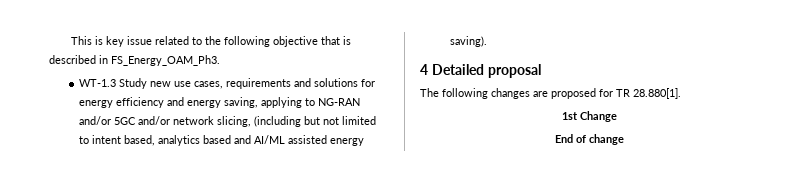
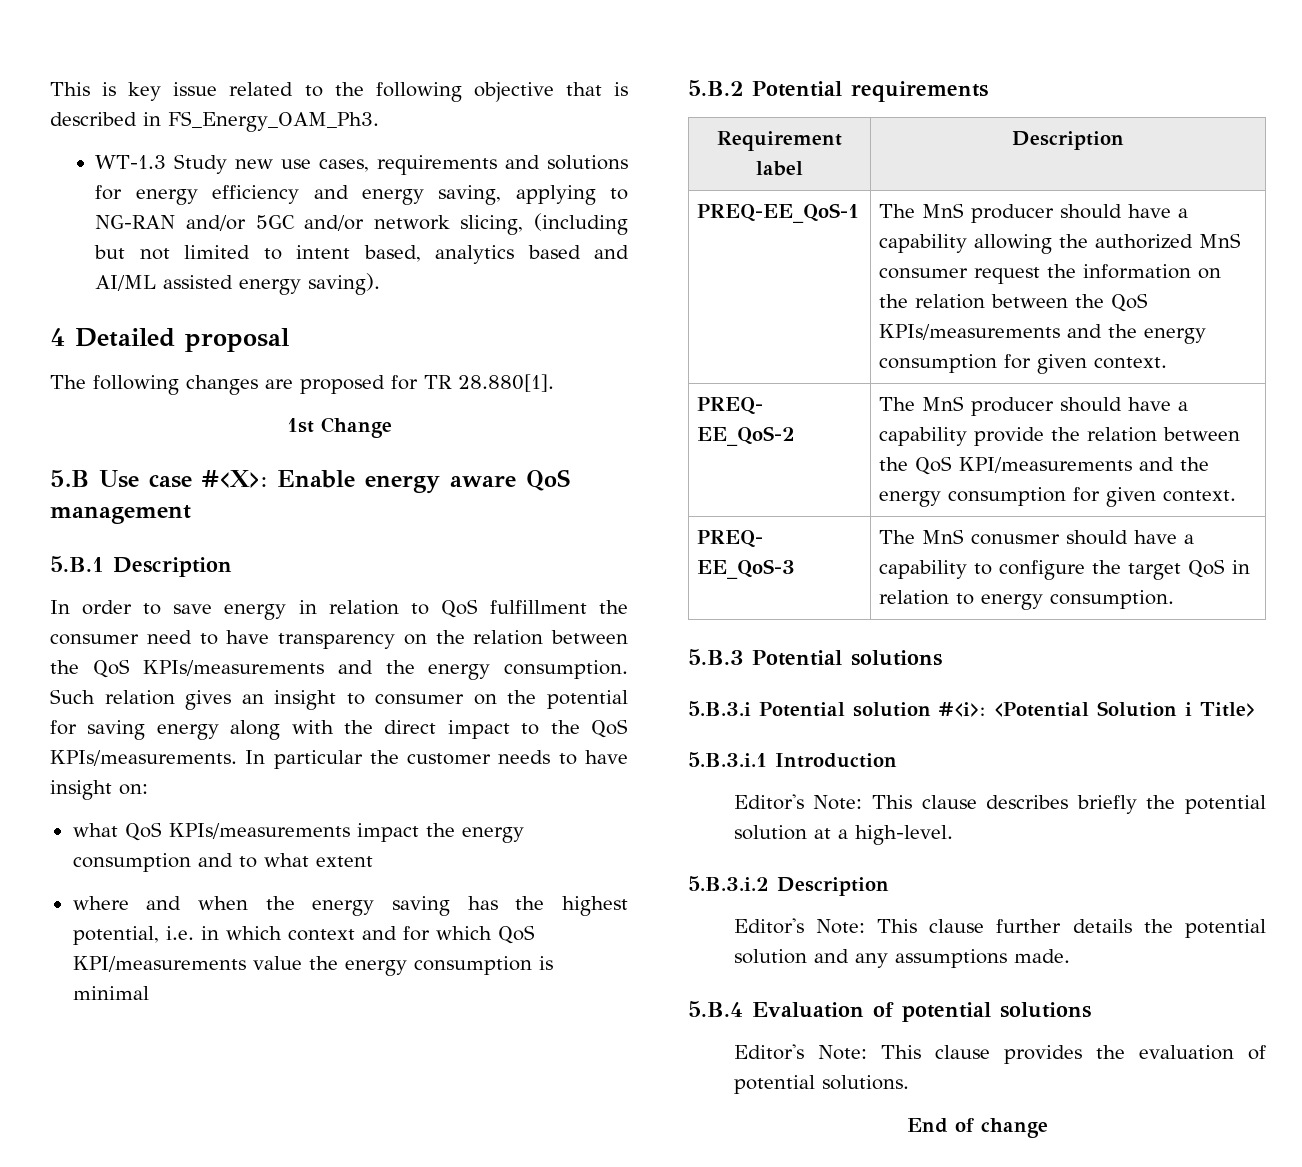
+ 5.B Use case #<X>: Enable energy aware QoS management
+ 5.B.1 Description
+ In order to save energy in relation to QoS fulfillment the consumer need to have transparency on the relation between the QoS KPIs/measurements and the energy consumption. Such relation gives an insight to consumer on the potential for saving energy along with the direct impact to the QoS KPIs/measurements. In particular the customer needs to have insight on:
+ what QoS KPIs/measurements impact the energy consumption and to what extent
+ where and when the energy saving has the highest potential, i.e. in which context and for which QoS KPI/measurements value the energy consumption is minimal
+ 5.B.2 Potential requirements
+ Requirement label | Description
+ PREQ-EE_QoS-1 | The MnS producer should have a capability allowing the authorized MnS consumer request the information on the relation between the QoS KPIs/measurements and the energy consumption for given context.
+ PREQ- EE_QoS-2 | The MnS producer should have a capability provide the relation between the QoS KPI/measurements and the energy consumption for given context.
+ PREQ- EE_QoS-3 | The MnS conusmer should have a capability to configure the target QoS in relation to energy consumption.
+ 5.B.3 Potential solutions
+ 5.B.3.i Potential solution #<i>: <Potential Solution i Title>
+ 5.B.3.i.1 Introduction
+ Editor's Note: This clause describes briefly the potential solution at a high-level.
+ 5.B.3.i.2 Description
+ Editor's Note: This clause further details the potential solution and any assumptions made.
+ 5.B.4 Evaluation of potential solutions
+ Editor's Note: This clause provides the evaluation of potential solutions.

